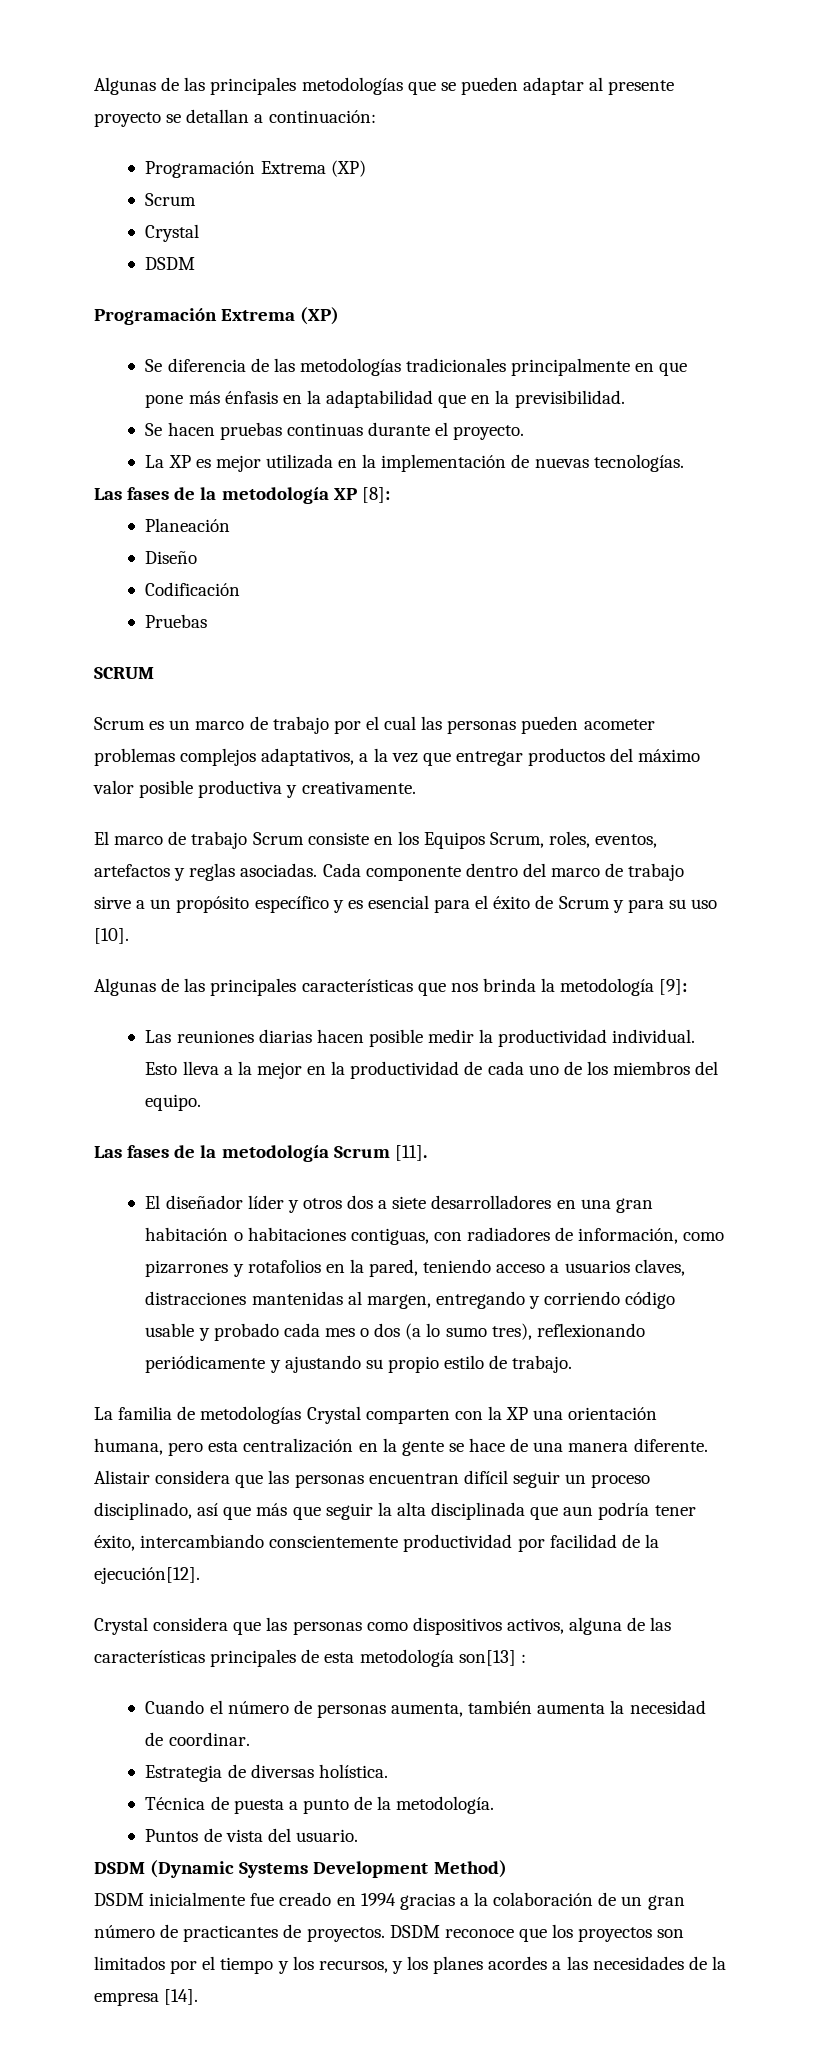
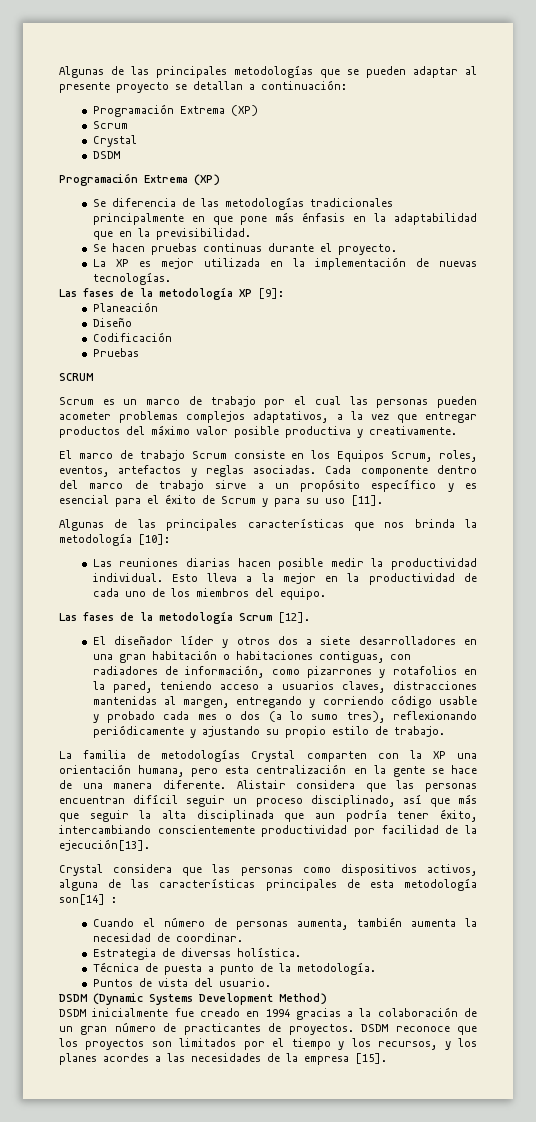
- Las fases de la metodología XP [8]:
+ Las fases de la metodología XP [9]:
- Cada componente dentro del marco de trabajo sirve a un propósito específico y es esencial para el éxito de Scrum y para su uso [10].
+ Cada componente dentro del marco de trabajo sirve a un propósito específico y es esencial para el éxito de Scrum y para su uso [11].
- Algunas de las principales características que nos brinda la metodología [9]:
+ Algunas de las principales características que nos brinda la metodología [10]:
- Las fases de la metodología Scrum [11].
+ Las fases de la metodología Scrum [12].
- Alistair considera que las personas encuentran difícil seguir un proceso disciplinado, así que más que seguir la alta disciplinada que aun podría tener éxito, intercambiando conscientemente productividad por facilidad de la ejecución[12].
+ Alistair considera que las personas encuentran difícil seguir un proceso disciplinado, así que más que seguir la alta disciplinada que aun podría tener éxito, intercambiando conscientemente productividad por facilidad de la ejecución[13].
- Crystal considera que las personas como dispositivos activos, alguna de las características principales de esta metodología son[13] :
+ Crystal considera que las personas como dispositivos activos, alguna de las características principales de esta metodología son[14] :
- DSDM reconoce que los proyectos son limitados por el tiempo y los recursos, y los planes acordes a las necesidades de la empresa [14].
+ DSDM reconoce que los proyectos son limitados por el tiempo y los recursos, y los planes acordes a las necesidades de la empresa [15].

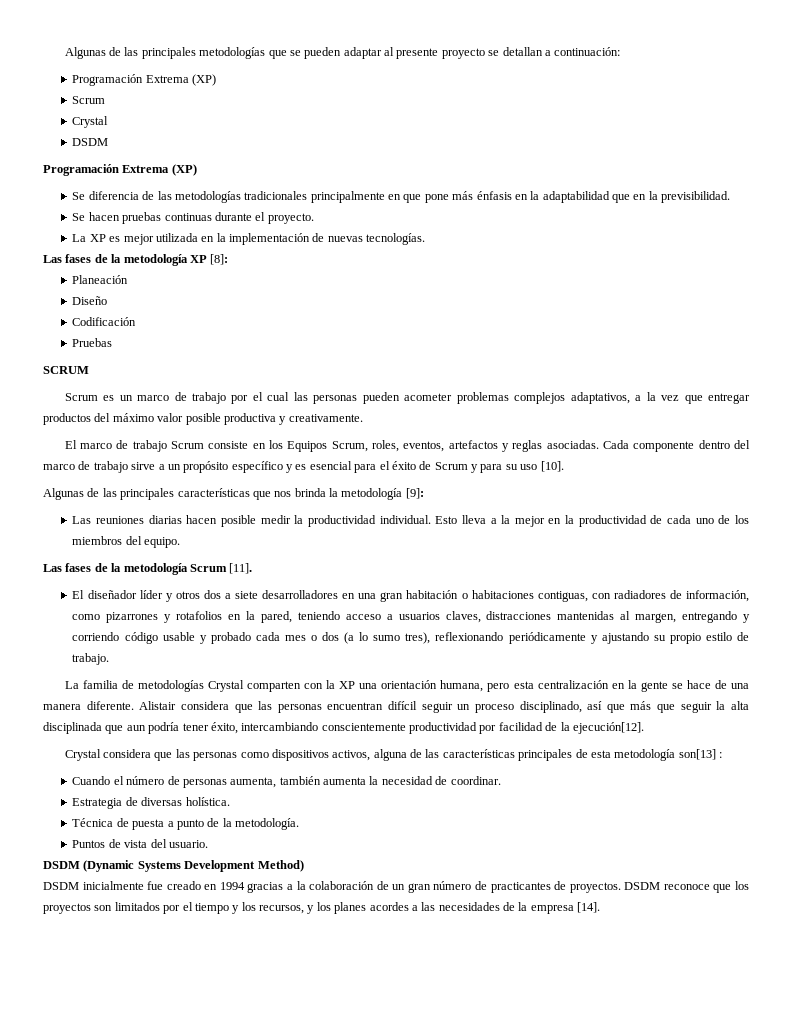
- Las fases de la metodología XP [9]:
+ Las fases de la metodología XP [8]:
- Cada componente dentro del marco de trabajo sirve a un propósito específico y es esencial para el éxito de Scrum y para su uso [11].
+ Cada componente dentro del marco de trabajo sirve a un propósito específico y es esencial para el éxito de Scrum y para su uso [10].
- Algunas de las principales características que nos brinda la metodología [10]:
+ Algunas de las principales características que nos brinda la metodología [9]:
- Las fases de la metodología Scrum [12].
+ Las fases de la metodología Scrum [11].
- Alistair considera que las personas encuentran difícil seguir un proceso disciplinado, así que más que seguir la alta disciplinada que aun podría tener éxito, intercambiando conscientemente productividad por facilidad de la ejecución[13].
+ Alistair considera que las personas encuentran difícil seguir un proceso disciplinado, así que más que seguir la alta disciplinada que aun podría tener éxito, intercambiando conscientemente productividad por facilidad de la ejecución[12].
- Crystal considera que las personas como dispositivos activos, alguna de las características principales de esta metodología son[14] :
+ Crystal considera que las personas como dispositivos activos, alguna de las características principales de esta metodología son[13] :
- DSDM reconoce que los proyectos son limitados por el tiempo y los recursos, y los planes acordes a las necesidades de la empresa [15].
+ DSDM reconoce que los proyectos son limitados por el tiempo y los recursos, y los planes acordes a las necesidades de la empresa [14].

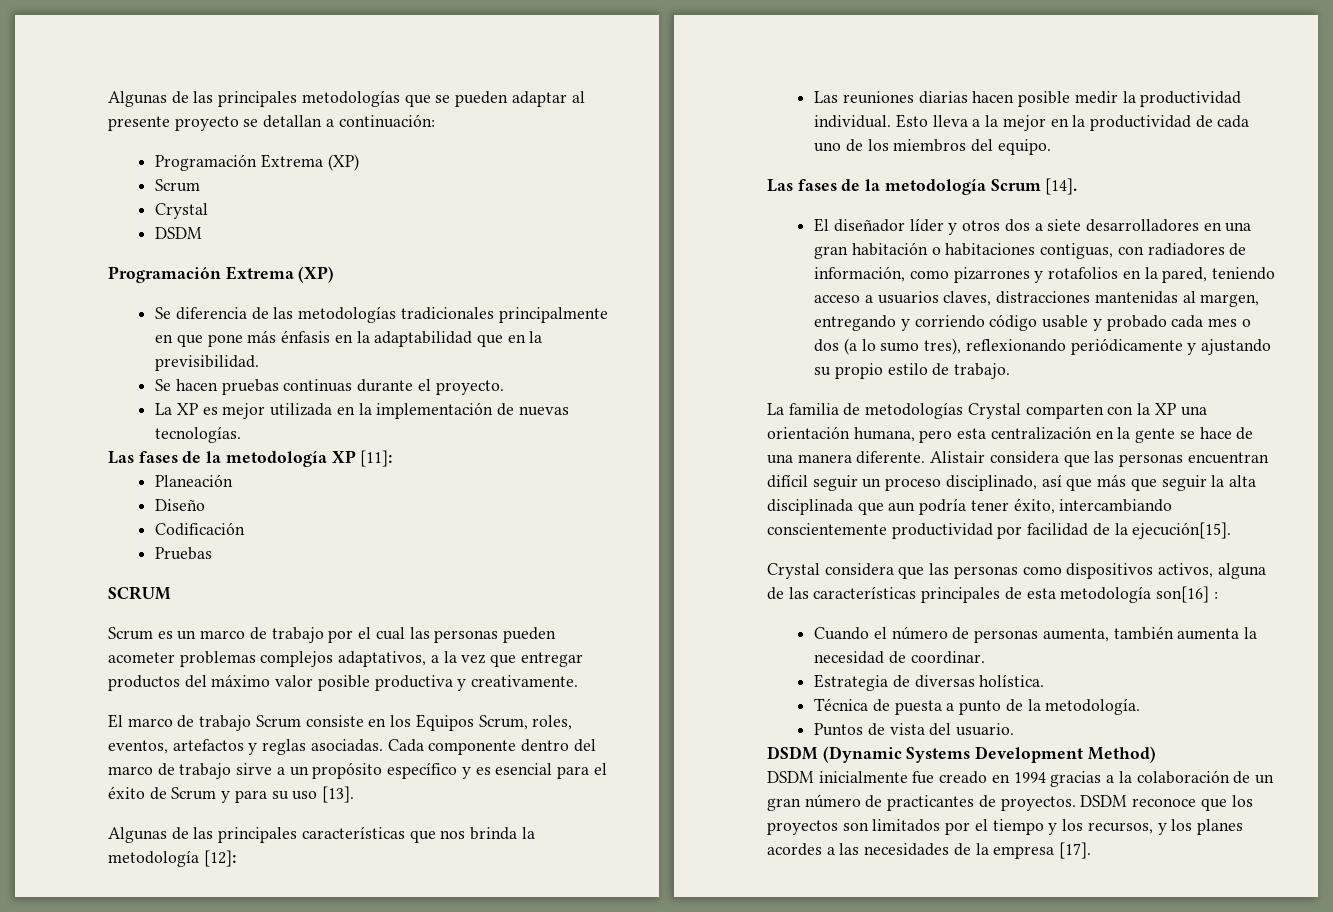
- Las fases de la metodología XP [8]:
+ Las fases de la metodología XP [11]:
- Cada componente dentro del marco de trabajo sirve a un propósito específico y es esencial para el éxito de Scrum y para su uso [10].
+ Cada componente dentro del marco de trabajo sirve a un propósito específico y es esencial para el éxito de Scrum y para su uso [13].
- Algunas de las principales características que nos brinda la metodología [9]:
+ Algunas de las principales características que nos brinda la metodología [12]:
- Las fases de la metodología Scrum [11].
+ Las fases de la metodología Scrum [14].
- Alistair considera que las personas encuentran difícil seguir un proceso disciplinado, así que más que seguir la alta disciplinada que aun podría tener éxito, intercambiando conscientemente productividad por facilidad de la ejecución[12].
+ Alistair considera que las personas encuentran difícil seguir un proceso disciplinado, así que más que seguir la alta disciplinada que aun podría tener éxito, intercambiando conscientemente productividad por facilidad de la ejecución[15].
- Crystal considera que las personas como dispositivos activos, alguna de las características principales de esta metodología son[13] :
+ Crystal considera que las personas como dispositivos activos, alguna de las características principales de esta metodología son[16] :
- DSDM reconoce que los proyectos son limitados por el tiempo y los recursos, y los planes acordes a las necesidades de la empresa [14].
+ DSDM reconoce que los proyectos son limitados por el tiempo y los recursos, y los planes acordes a las necesidades de la empresa [17].

